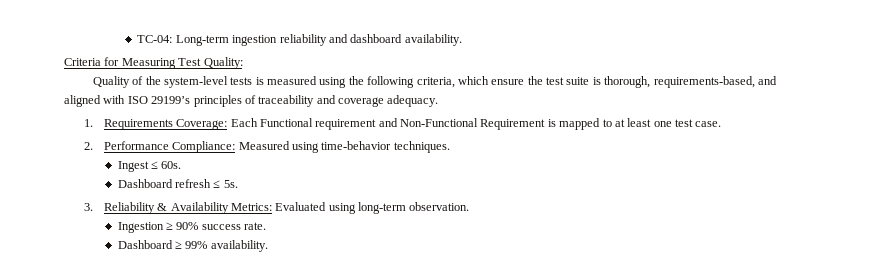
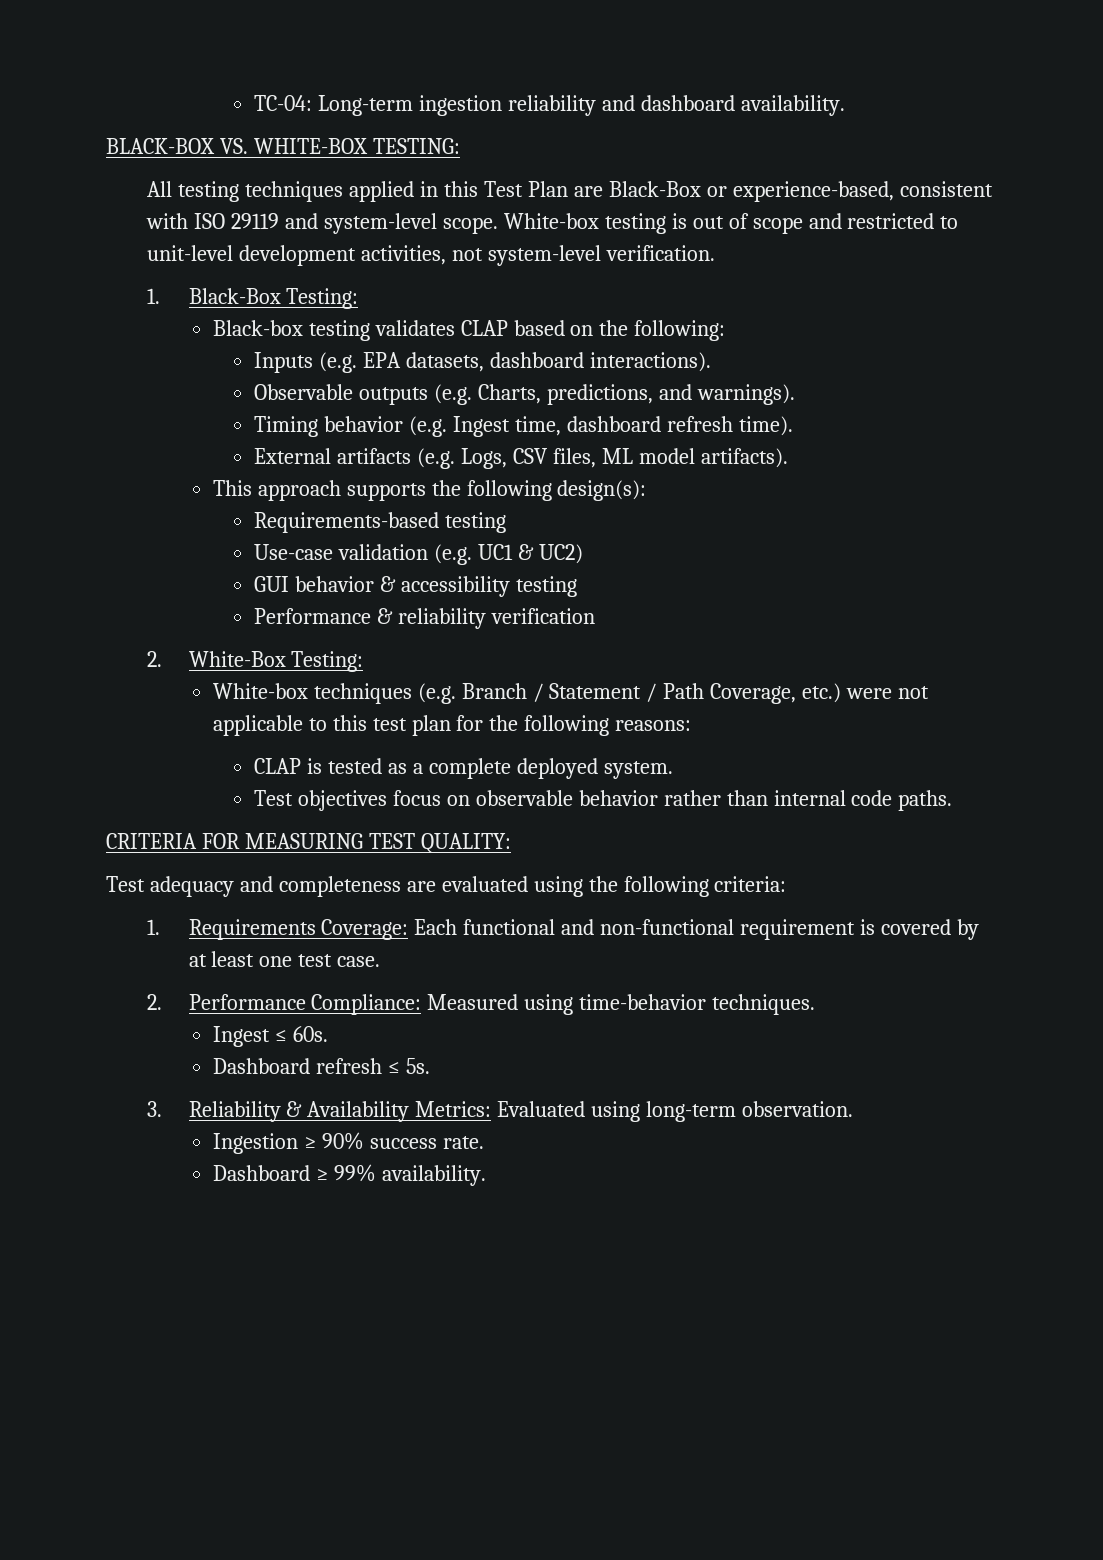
- Criteria for Measuring Test Quality:
- Quality of the system-level tests is measured using the following criteria, which ensure the test suite is thorough, requirements-based, and aligned with ISO 29199’s principles of traceability and coverage adequacy.
- 1. Requirements Coverage: Each Functional requirement and Non-Functional Requirement is mapped to at least one test case.
+ BLACK-BOX VS. WHITE-BOX TESTING:
+ All testing techniques applied in this Test Plan are Black-Box or experience-based, consistent with ISO 29119 and system-level scope. White-box testing is out of scope and restricted to unit-level development activities, not system-level verification.
+ 1. Black-Box Testing:
+ Black-box testing validates CLAP based on the following:
+ Inputs (e.g. EPA datasets, dashboard interactions).
+ Observable outputs (e.g. Charts, predictions, and warnings).
+ Timing behavior (e.g. Ingest time, dashboard refresh time).
+ External artifacts (e.g. Logs, CSV files, ML model artifacts).
+ This approach supports the following design(s):
+ Requirements-based testing
+ Use-case validation (e.g. UC1 & UC2)
+ GUI behavior & accessibility testing
+ Performance & reliability verification
+ 2. White-Box Testing:
+ White-box techniques (e.g. Branch / Statement / Path Coverage, etc.) were not applicable to this test plan for the following reasons:
+ CLAP is tested as a complete deployed system.
+ Test objectives focus on observable behavior rather than internal code paths.
+ CRITERIA FOR MEASURING TEST QUALITY:
+ Test adequacy and completeness are evaluated using the following criteria:
+ 1. Requirements Coverage: Each functional and non-functional requirement is covered by at least one test case.

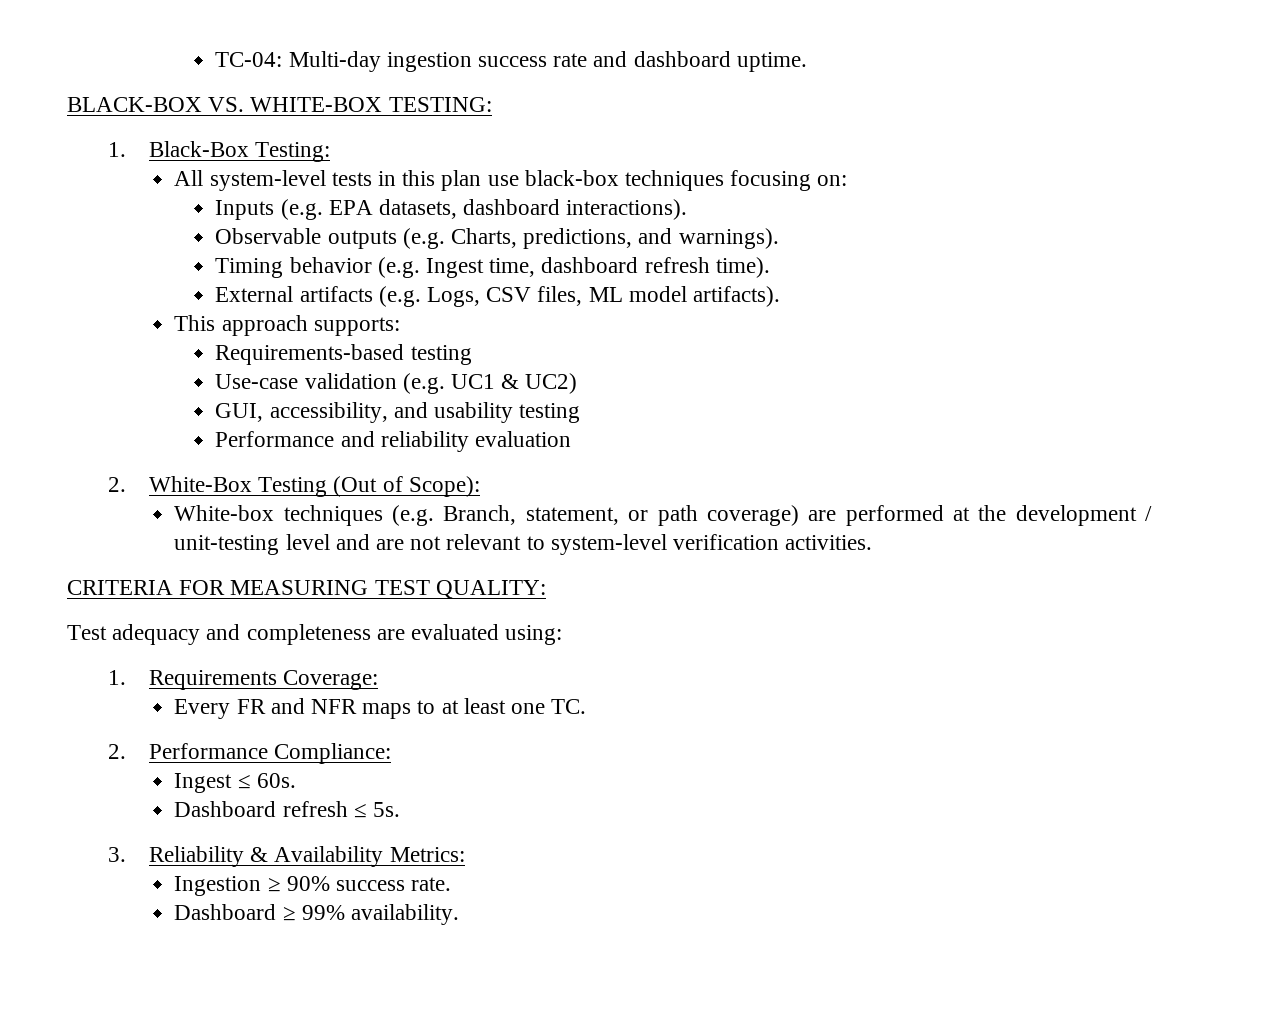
- TC-04: Long-term ingestion reliability and dashboard availability.
+ TC-04: Multi-day ingestion success rate and dashboard uptime.
- All testing techniques applied in this Test Plan are Black-Box or experience-based, consistent with ISO 29119 and system-level scope. White-box testing is out of scope and restricted to unit-level development activities, not system-level verification.
  1. Black-Box Testing:
- Black-box testing validates CLAP based on the following:
+ All system-level tests in this plan use black-box techniques focusing on:
- This approach supports the following design(s):
+ This approach supports:
- GUI behavior & accessibility testing
+ GUI, accessibility, and usability testing
- Performance & reliability verification
+ Performance and reliability evaluation
- 2. White-Box Testing:
+ 2. White-Box Testing (Out of Scope):
- White-box techniques (e.g. Branch / Statement / Path Coverage, etc.) were not applicable to this test plan for the following reasons:
- CLAP is tested as a complete deployed system.
- Test objectives focus on observable behavior rather than internal code paths.
+ White-box techniques (e.g. Branch, statement, or path coverage) are performed at the development / unit-testing level and are not relevant to system-level verification activities.
- Test adequacy and completeness are evaluated using the following criteria:
+ Test adequacy and completeness are evaluated using:
- 1. Requirements Coverage: Each functional and non-functional requirement is covered by at least one test case.
+ 1. Requirements Coverage:
+ Every FR and NFR maps to at least one TC.
- 2. Performance Compliance: Measured using time-behavior techniques.
+ 2. Performance Compliance:
- 3. Reliability & Availability Metrics: Evaluated using long-term observation.
+ 3. Reliability & Availability Metrics:

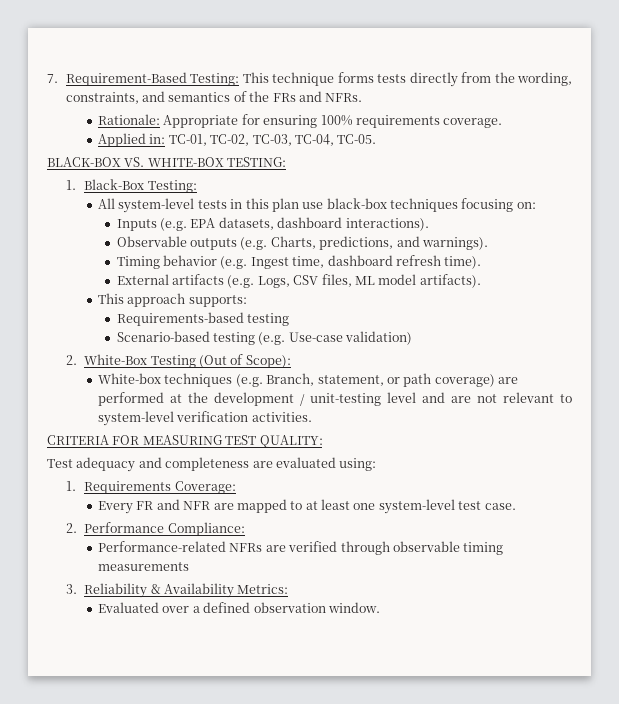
- TC-04: Multi-day ingestion success rate and dashboard uptime.
+ 7. Requirement-Based Testing: This technique forms tests directly from the wording, constraints, and semantics of the FRs and NFRs.
+ Rationale: Appropriate for ensuring 100% requirements coverage.
+ Applied in: TC-01, TC-02, TC-03, TC-04, TC-05.
- Use-case validation (e.g. UC1 & UC2)
- GUI, accessibility, and usability testing
- Performance and reliability evaluation
+ Scenario-based testing (e.g. Use-case validation)
- Every FR and NFR maps to at least one TC.
+ Every FR and NFR are mapped to at least one system-level test case.
- Ingest ≤ 60s.
- Dashboard refresh ≤ 5s.
+ Performance-related NFRs are verified through observable timing measurements
- Ingestion ≥ 90% success rate.
- Dashboard ≥ 99% availability.
+ Evaluated over a defined observation window.

